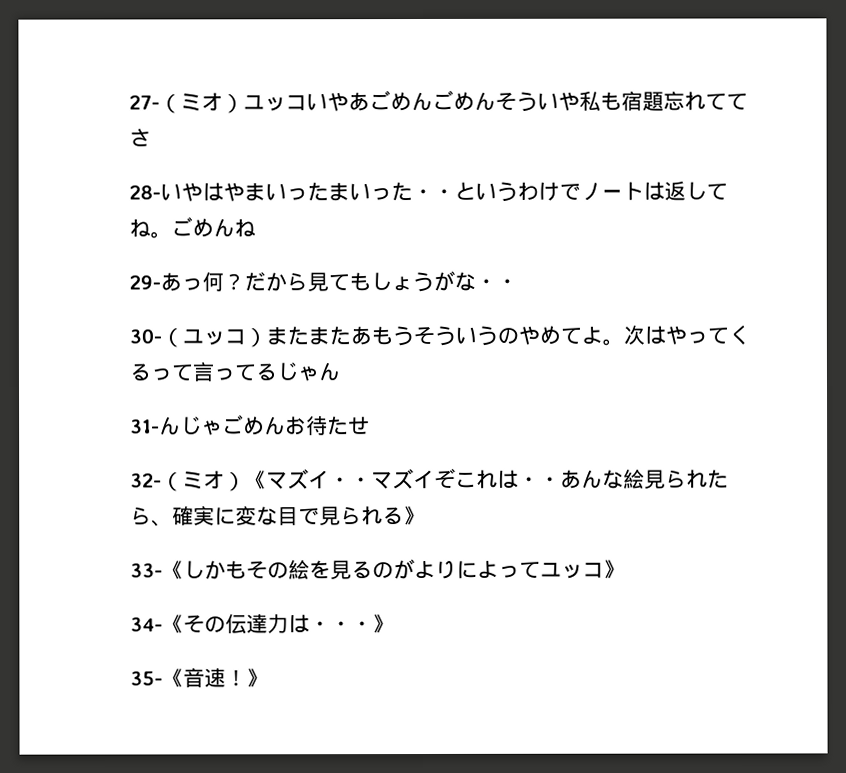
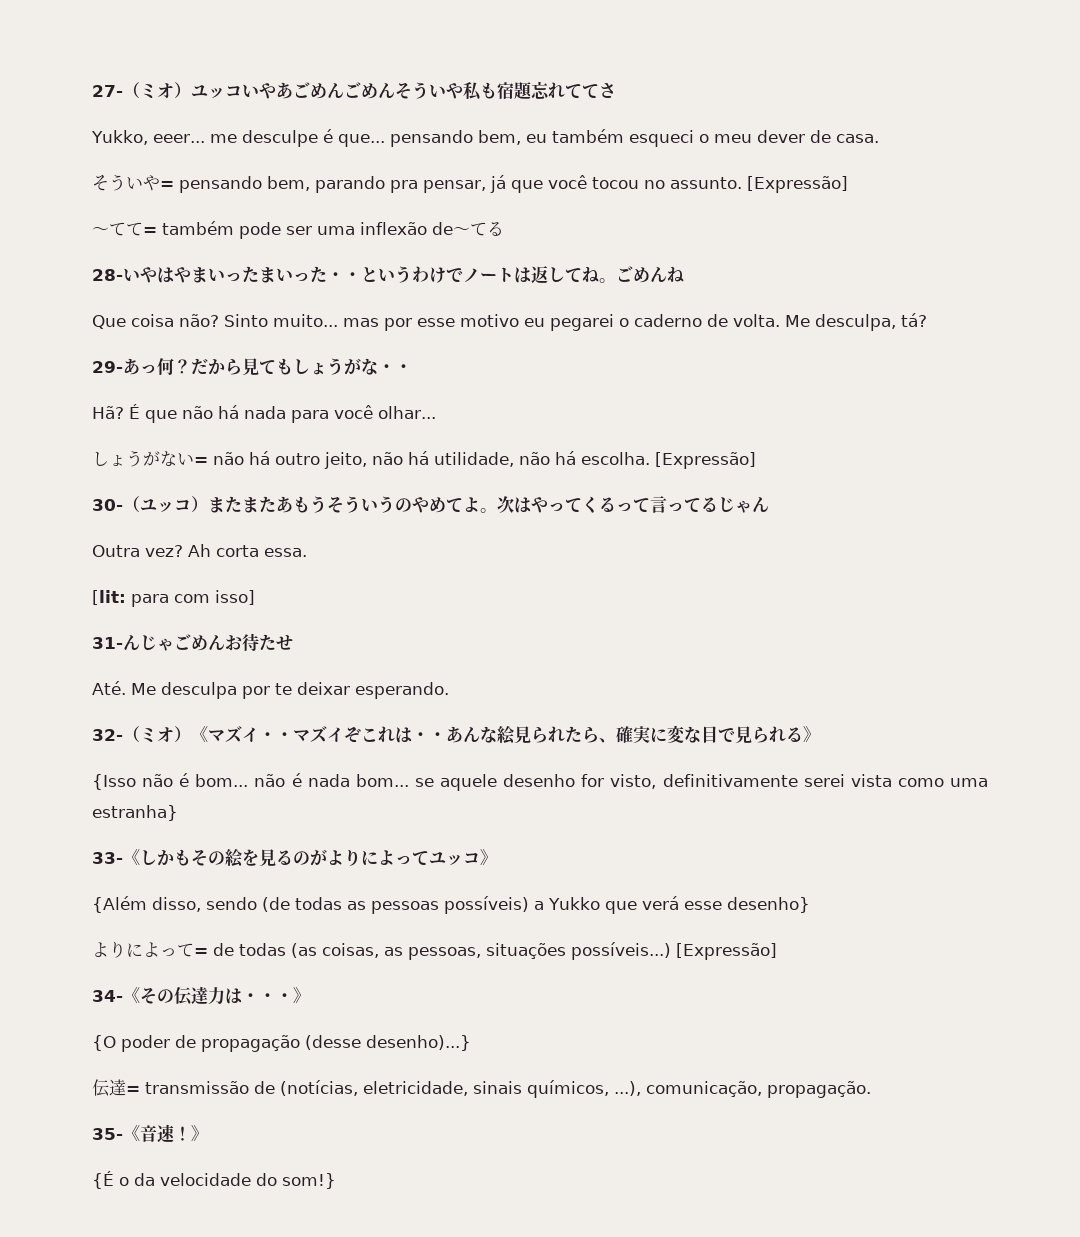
+ Yukko, eeer... me desculpe é que... pensando bem, eu também esqueci o meu dever de casa.
+ そういや= pensando bem, parando pra pensar, já que você tocou no assunto. [Expressão]
+ ～てて= também pode ser uma inflexão de～てる
+ Que coisa não? Sinto muito... mas por esse motivo eu pegarei o caderno de volta. Me desculpa, tá?
+ Hã? É que não há nada para você olhar...
+ しょうがない= não há outro jeito, não há utilidade, não há escolha. [Expressão]
+ Outra vez? Ah corta essa.
+ [lit: para com isso]
+ Até. Me desculpa por te deixar esperando.
+ {Isso não é bom... não é nada bom... se aquele desenho for visto, definitivamente serei vista como uma estranha}
+ {Além disso, sendo (de todas as pessoas possíveis) a Yukko que verá esse desenho}
+ よりによって= de todas (as coisas, as pessoas, situações possíveis...) [Expressão]
+ {O poder de propagação (desse desenho)...}
+ 伝達= transmissão de (notícias, eletricidade, sinais químicos, ...), comunicação, propagação.
  35-《音速！》
+ {É o da velocidade do som!}

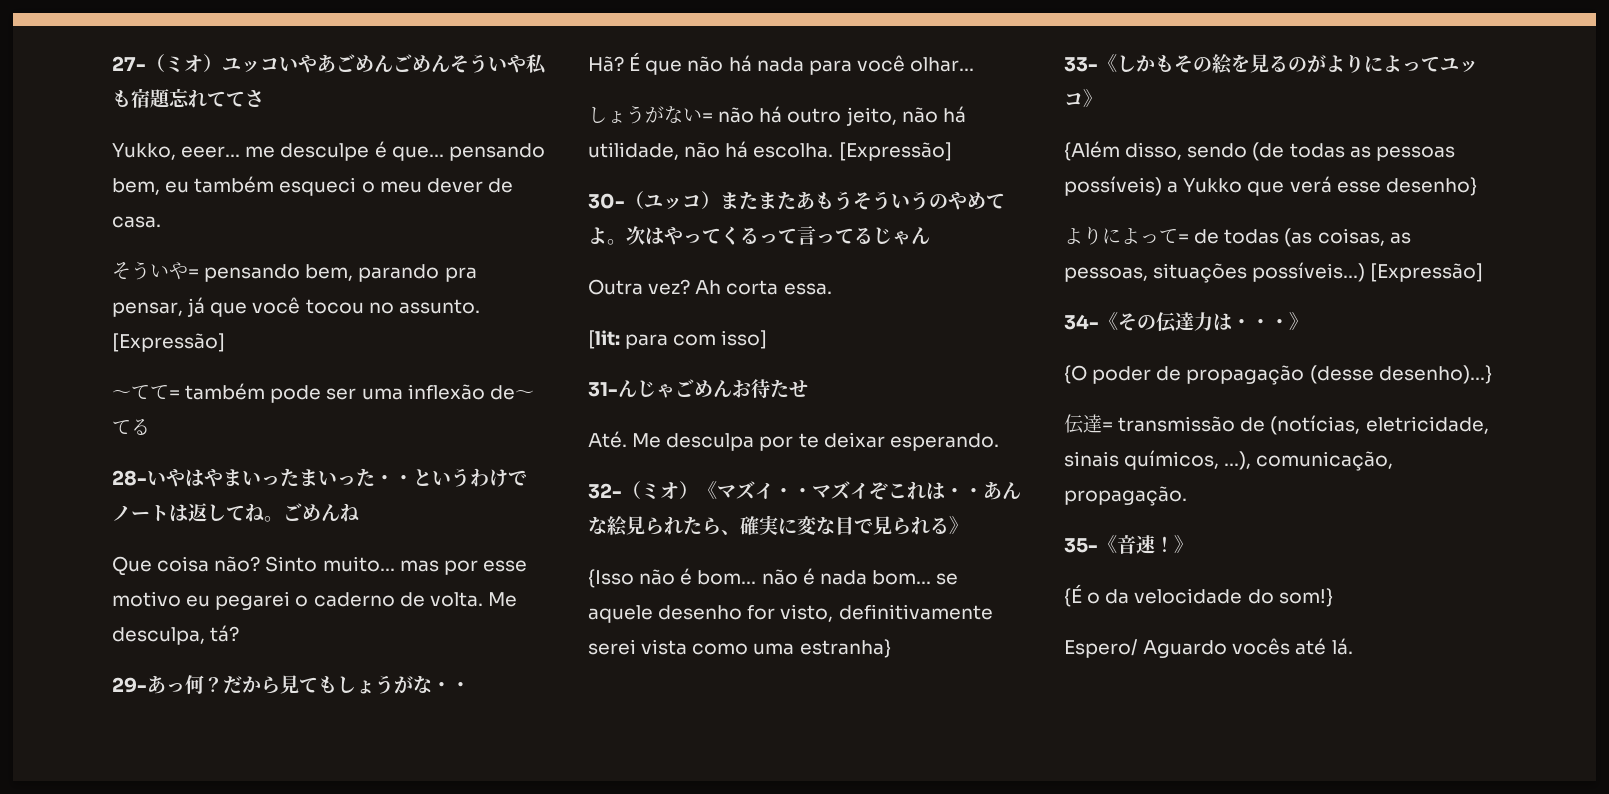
+ Espero/ Aguardo vocês até lá.

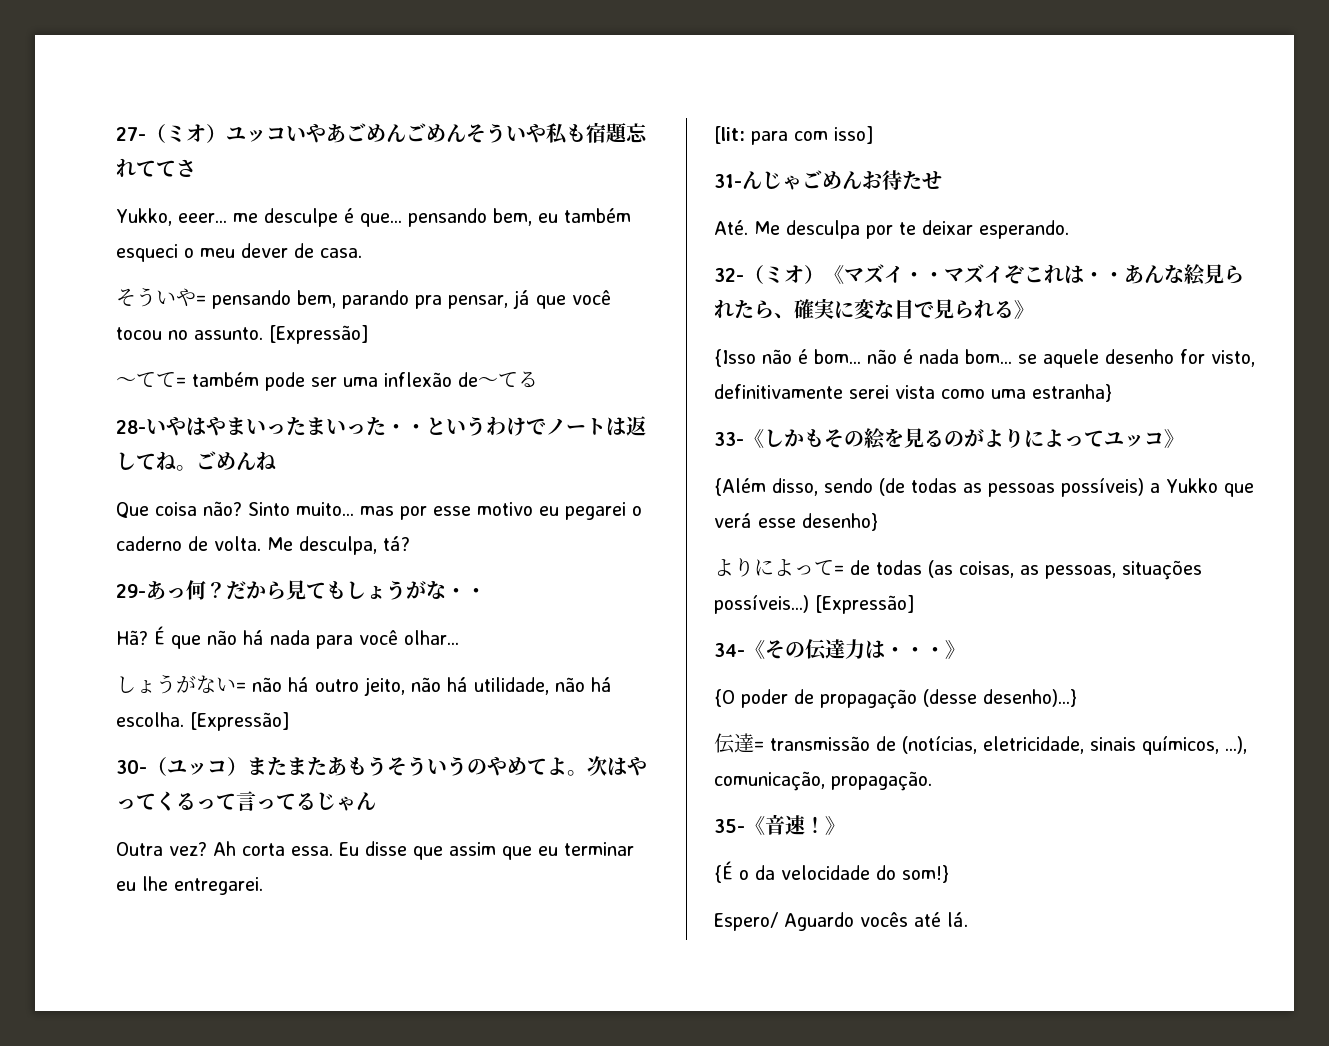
+ Eu disse que assim que eu terminar eu lhe entregarei.

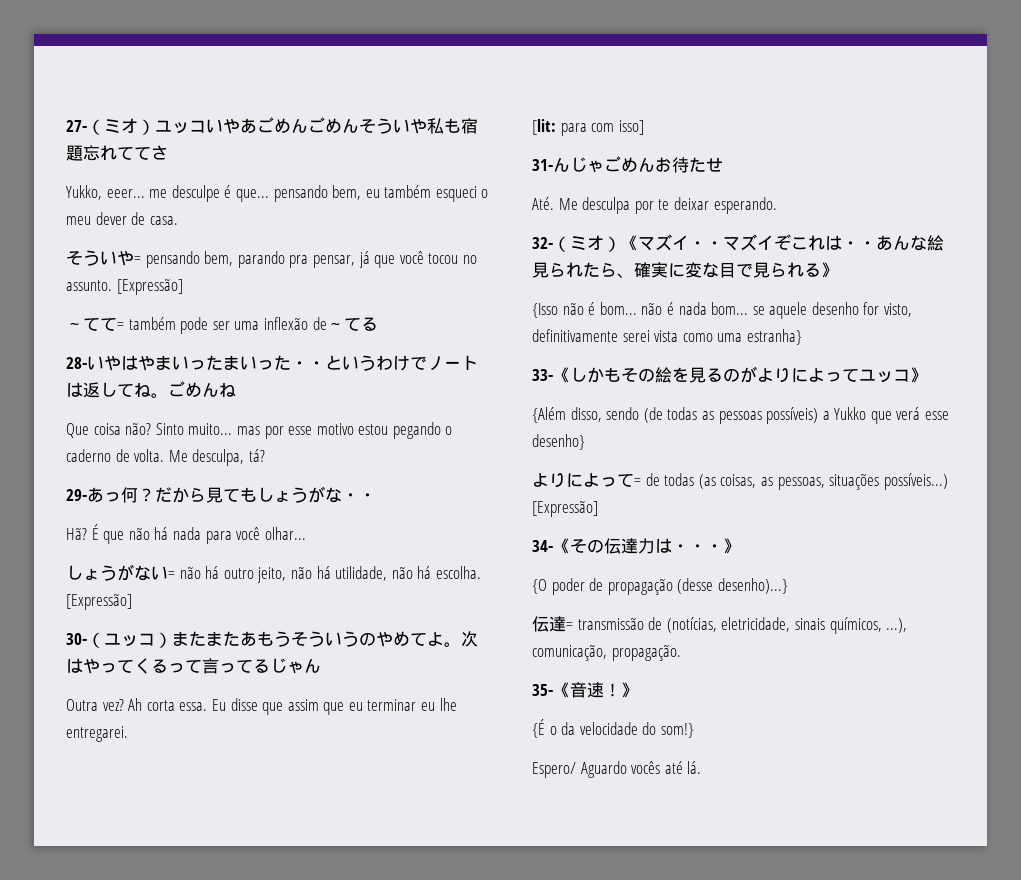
- Sinto muito... mas por esse motivo eu pegarei o caderno de volta.
+ Sinto muito... mas por esse motivo estou pegando o caderno de volta.

